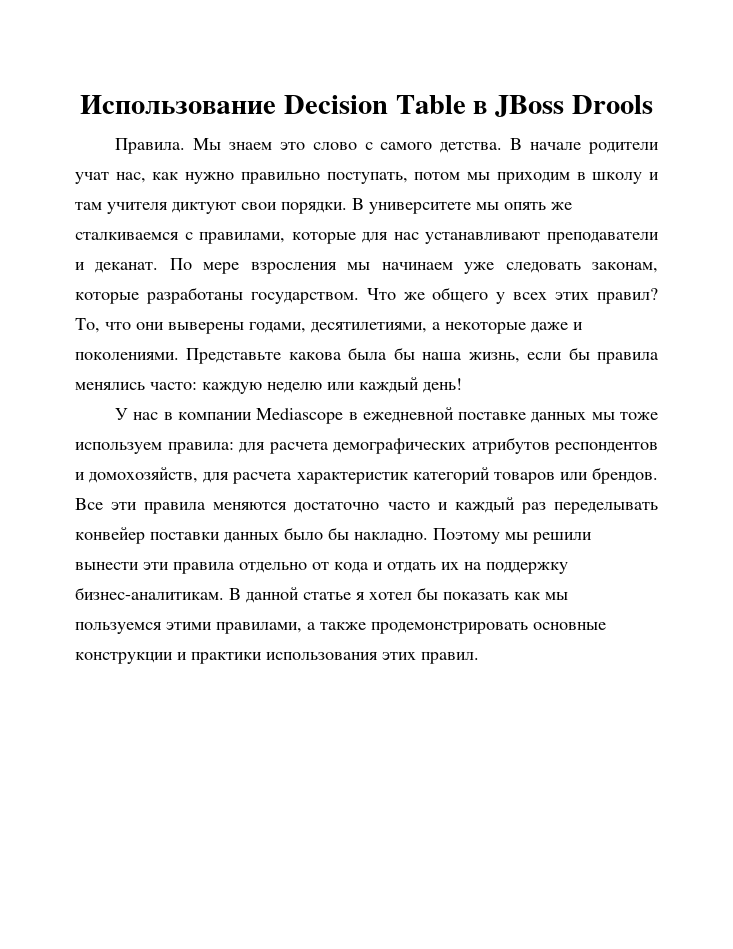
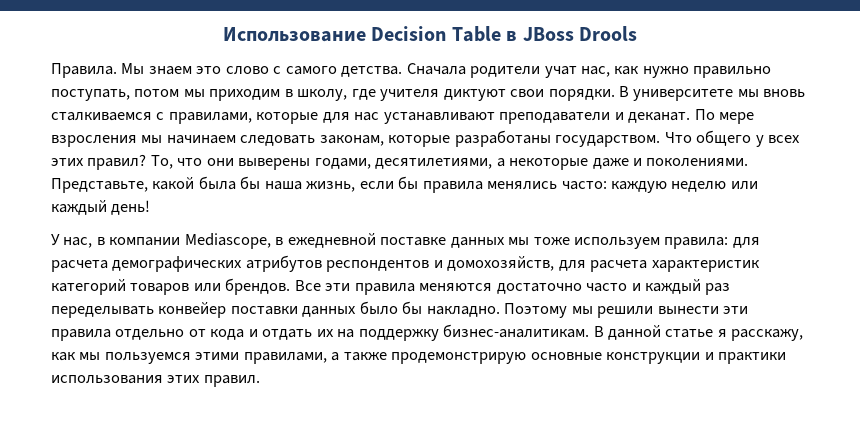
- В начале родители учат нас, как нужно правильно поступать, потом мы приходим в школу и там учителя диктуют свои порядки.
+ Сначала родители учат нас, как нужно правильно поступать, потом мы приходим в школу, где учителя диктуют свои порядки.
- В университете мы опять же сталкиваемся с правилами, которые для нас устанавливают преподаватели и деканат.
+ В университете мы вновь сталкиваемся с правилами, которые для нас устанавливают преподаватели и деканат.
- По мере взросления мы начинаем уже следовать законам, которые разработаны государством.
+ По мере взросления мы начинаем следовать законам, которые разработаны государством.
- Что же общего у всех этих правил?
+ Что общего у всех этих правил?
- Представьте какова была бы наша жизнь, если бы правила менялись часто: каждую неделю или каждый день!
+ Представьте, какой была бы наша жизнь, если бы правила менялись часто: каждую неделю или каждый день!
- У нас в компании Mediascope в ежедневной поставке данных мы тоже используем правила: для расчета демографических атрибутов респондентов и домохозяйств, для расчета характеристик категорий товаров или брендов.
+ У нас, в компании Mediascope, в ежедневной поставке данных мы тоже используем правила: для расчета демографических атрибутов респондентов и домохозяйств, для расчета характеристик категорий товаров или брендов.
- В данной статье я хотел бы показать как мы пользуемся этими правилами, а также продемонстрировать основные конструкции и практики использования этих правил.
+ В данной статье я расскажу, как мы пользуемся этими правилами, а также продемонстрирую основные конструкции и практики использования этих правил.

